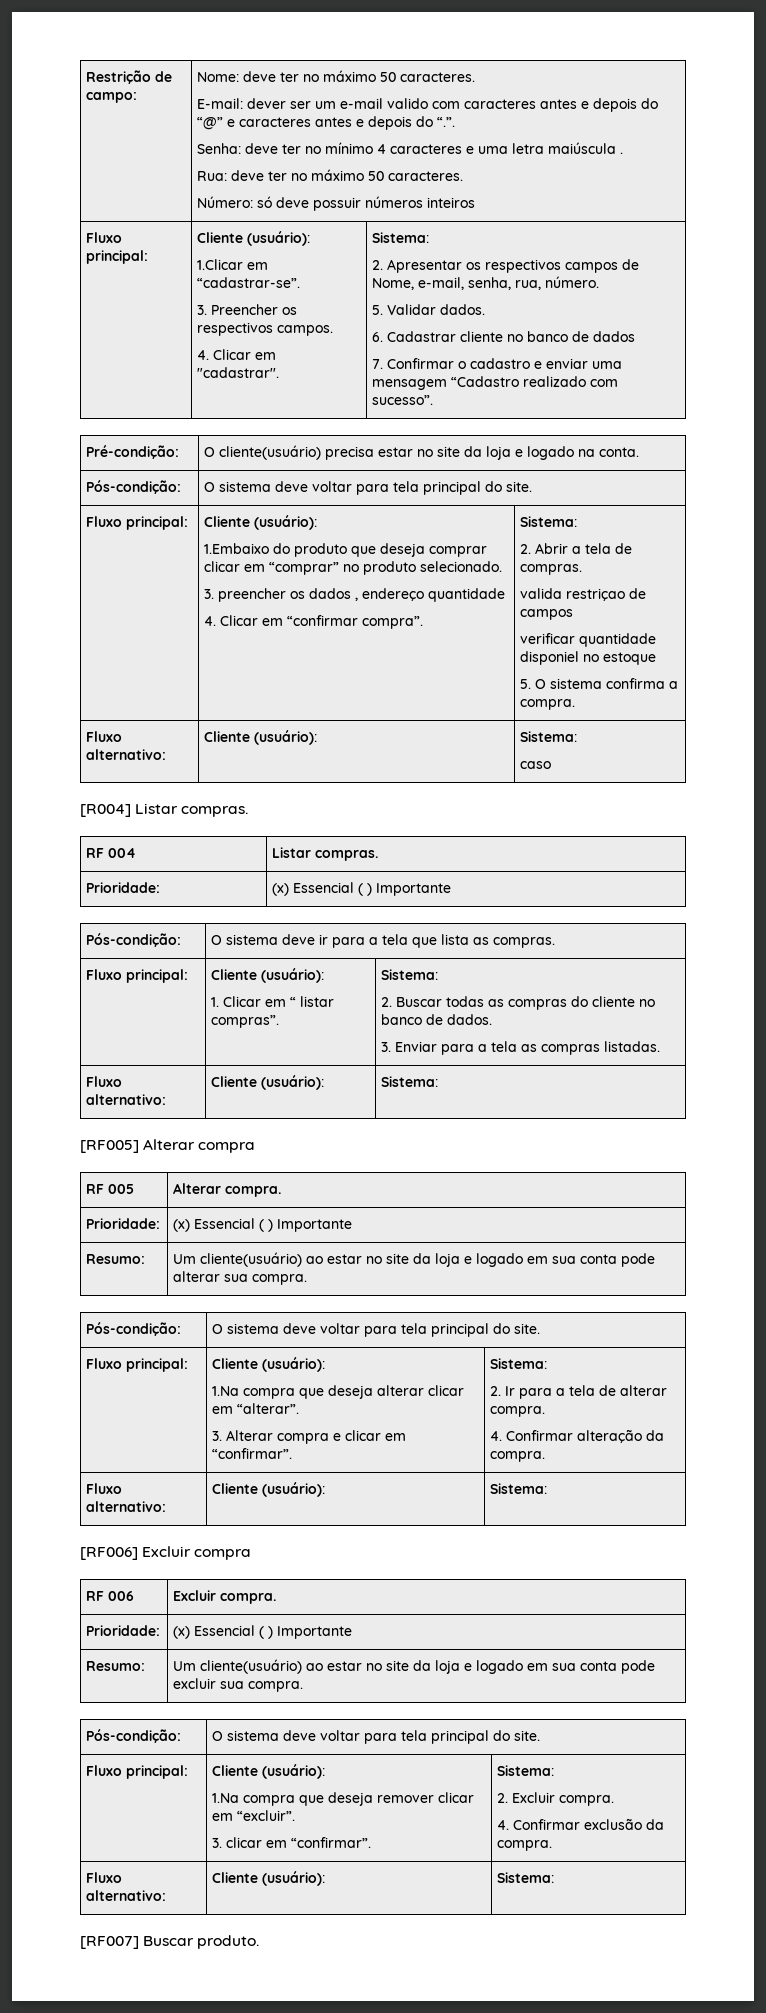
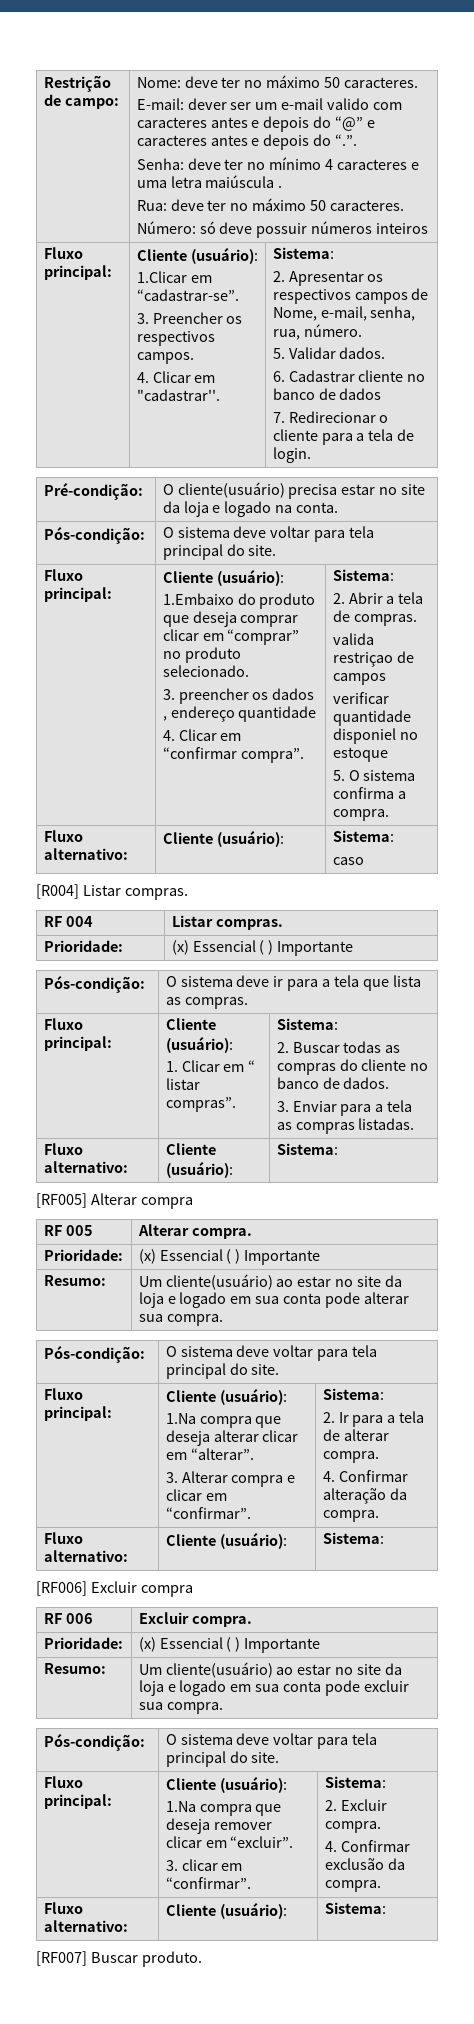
- 7. Confirmar o cadastro e enviar uma mensagem “Cadastro realizado com sucesso”.
+ 7. Redirecionar o cliente para a tela de login.

